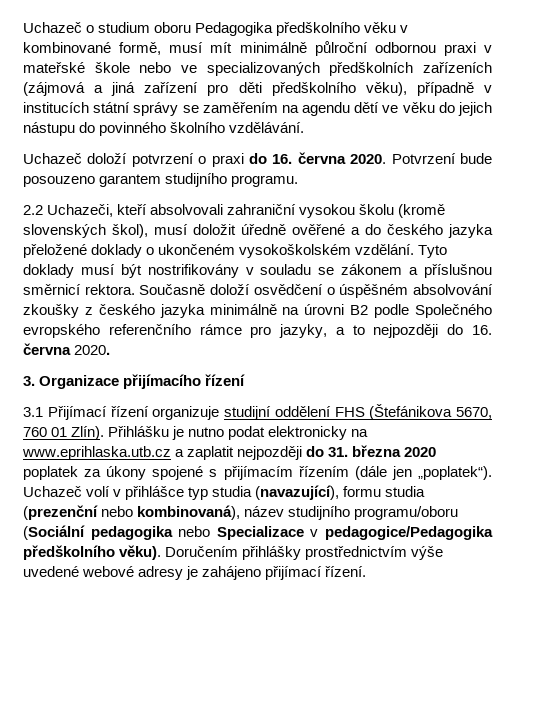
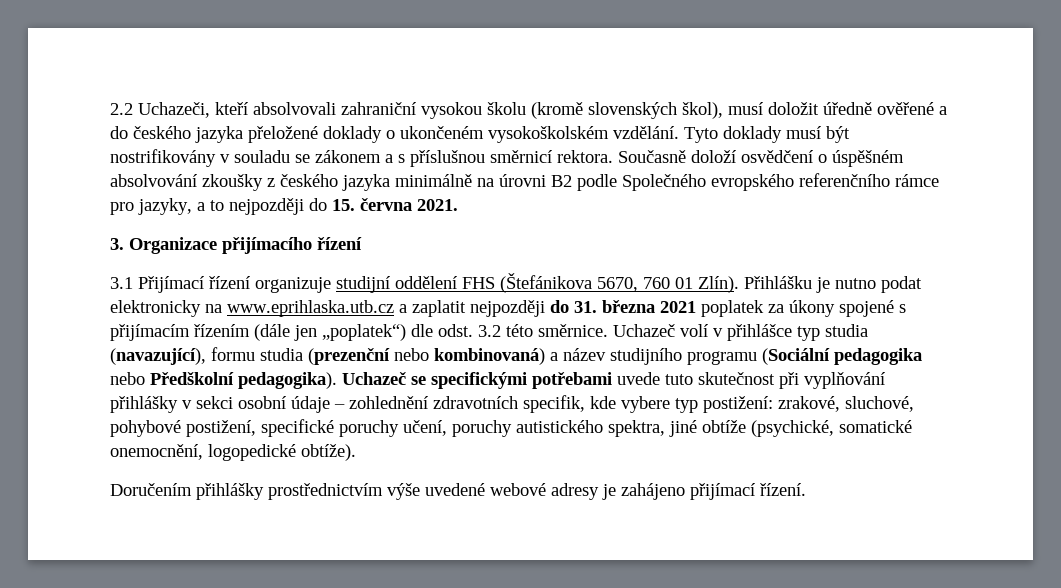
- Uchazeč o studium oboru Pedagogika předškolního věku v kombinované formě, musí mít minimálně půlroční odbornou praxi v mateřské škole nebo ve specializovaných předškolních zařízeních (zájmová a jiná zařízení pro děti předškolního věku), případně v institucích státní správy se zaměřením na agendu dětí ve věku do jejich nástupu do povinného školního vzdělávání.
- Uchazeč doloží potvrzení o praxi do 16. června 2020. Potvrzení bude posouzeno garantem studijního programu.
- Tyto doklady musí být nostrifikovány v souladu se zákonem a příslušnou směrnicí rektora.
+ Tyto doklady musí být nostrifikovány v souladu se zákonem a s příslušnou směrnicí rektora.
- Současně doloží osvědčení o úspěšném absolvování zkoušky z českého jazyka minimálně na úrovni B2 podle Společného evropského referenčního rámce pro jazyky, a to nejpozději do 16. června 2020.
+ Současně doloží osvědčení o úspěšném absolvování zkoušky z českého jazyka minimálně na úrovni B2 podle Společného evropského referenčního rámce pro jazyky, a to nejpozději do 15. června 2021.
- Přihlášku je nutno podat elektronicky na www.eprihlaska.utb.cz a zaplatit nejpozději do 31. března 2020 poplatek za úkony spojené s přijímacím řízením (dále jen „poplatek“).
+ Přihlášku je nutno podat elektronicky na www.eprihlaska.utb.cz a zaplatit nejpozději do 31. března 2021 poplatek za úkony spojené s přijímacím řízením (dále jen „poplatek“) dle odst. 3.2 této směrnice.
- Uchazeč volí v přihlášce typ studia (navazující), formu studia (prezenční nebo kombinovaná), název studijního programu/oboru (Sociální pedagogika nebo Specializace v pedagogice/Pedagogika předškolního věku). Doručením přihlášky prostřednictvím výše uvedené webové adresy je zahájeno přijímací řízení.
+ Uchazeč volí v přihlášce typ studia (navazující), formu studia (prezenční nebo kombinovaná) a název studijního programu (Sociální pedagogika nebo Předškolní pedagogika). Uchazeč se specifickými potřebami uvede tuto skutečnost při vyplňování přihlášky v sekci osobní údaje – zohlednění zdravotních specifik, kde vybere typ postižení: zrakové, sluchové, pohybové postižení, specifické poruchy učení, poruchy autistického spektra, jiné obtíže (psychické, somatické onemocnění, logopedické obtíže).
+ Doručením přihlášky prostřednictvím výše uvedené webové adresy je zahájeno přijímací řízení.

